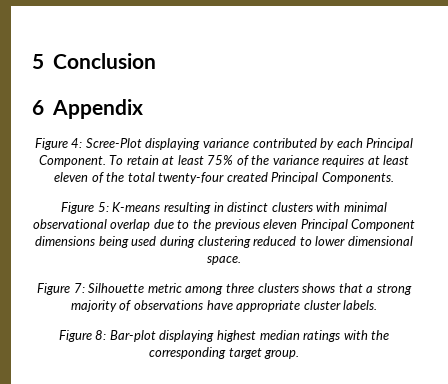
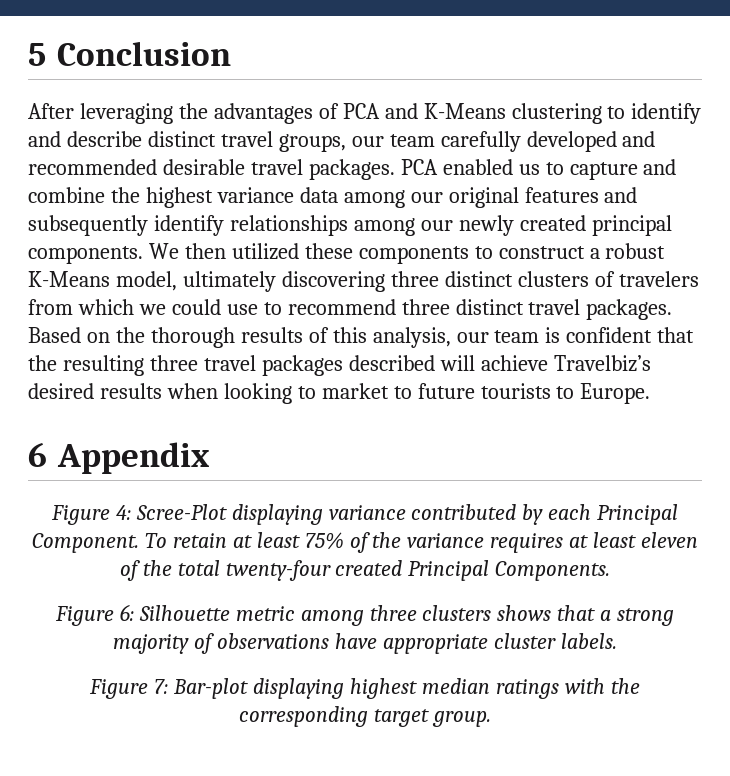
+ After leveraging the advantages of PCA and K-Means clustering to identify and describe distinct travel groups, our team carefully developed and recommended desirable travel packages. PCA enabled us to capture and combine the highest variance data among our original features and subsequently identify relationships among our newly created principal components. We then utilized these components to construct a robust K-Means model, ultimately discovering three distinct clusters of travelers from which we could use to recommend three distinct travel packages. Based on the thorough results of this analysis, our team is confident that the resulting three travel packages described will achieve Travelbiz’s desired results when looking to market to future tourists to Europe.
- Figure 5: K-means resulting in distinct clusters with minimal observational overlap due to the previous eleven Principal Component dimensions being used during clustering reduced to lower dimensional space.
- Figure 7: Silhouette metric among three clusters shows that a strong majority of observations have appropriate cluster labels.
+ Figure 6: Silhouette metric among three clusters shows that a strong majority of observations have appropriate cluster labels.
- Figure 8: Bar-plot displaying highest median ratings with the corresponding target group.
+ Figure 7: Bar-plot displaying highest median ratings with the corresponding target group.

